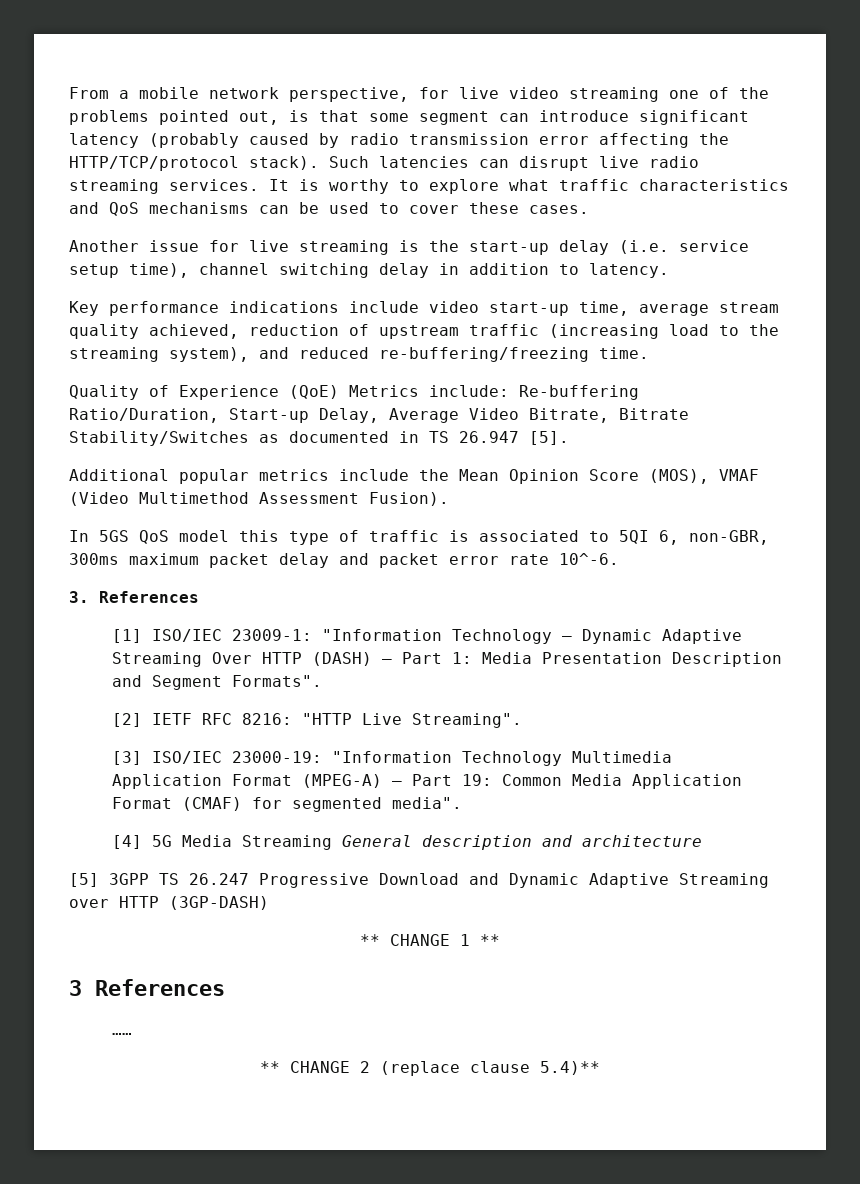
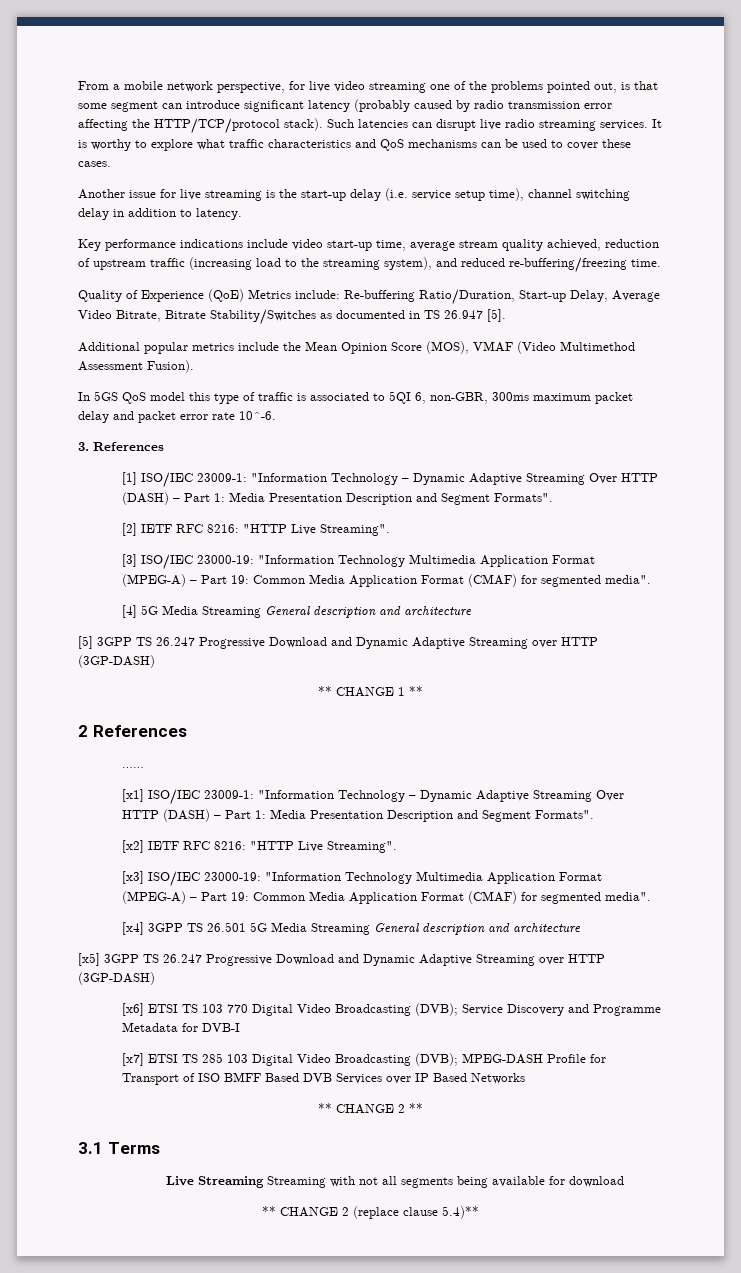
- 3 References
+ 2 References
+ [x1] ISO/IEC 23009-1: "Information Technology – Dynamic Adaptive Streaming Over HTTP (DASH) – Part 1: Media Presentation Description and Segment Formats".
+ [x2] IETF RFC 8216: "HTTP Live Streaming".
+ [x3] ISO/IEC 23000-19: "Information Technology Multimedia Application Format (MPEG-A) – Part 19: Common Media Application Format (CMAF) for segmented media".
+ [x4] 3GPP TS 26.501 5G Media Streaming General description and architecture
+ [x5] 3GPP TS 26.247 Progressive Download and Dynamic Adaptive Streaming over HTTP (3GP-DASH)
+ [x6] ETSI TS 103 770 Digital Video Broadcasting (DVB); Service Discovery and Programme Metadata for DVB-I
+ [x7] ETSI TS 285 103 Digital Video Broadcasting (DVB); MPEG-DASH Profile for Transport of ISO BMFF Based DVB Services over IP Based Networks
+ ** CHANGE 2 **
+ 3.1 Terms
+ Live Streaming Streaming with not all segments being available for download

